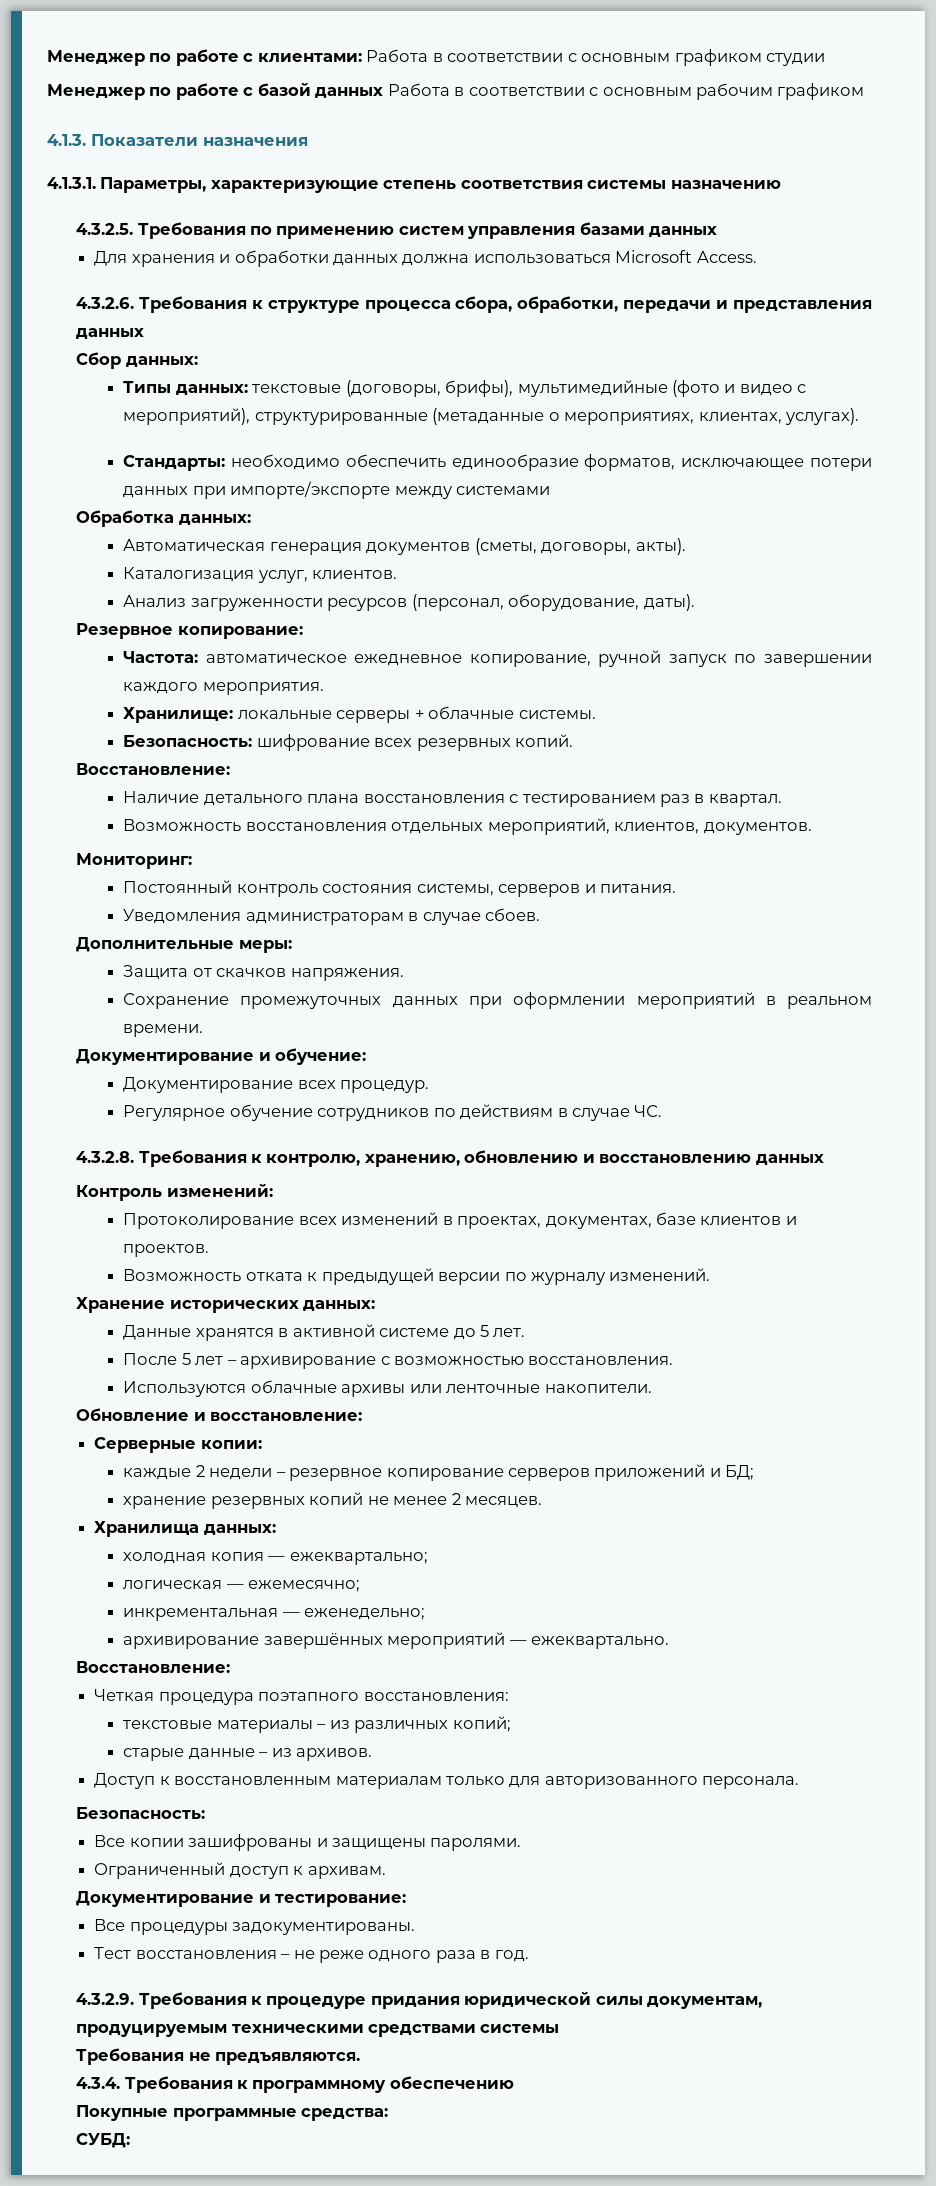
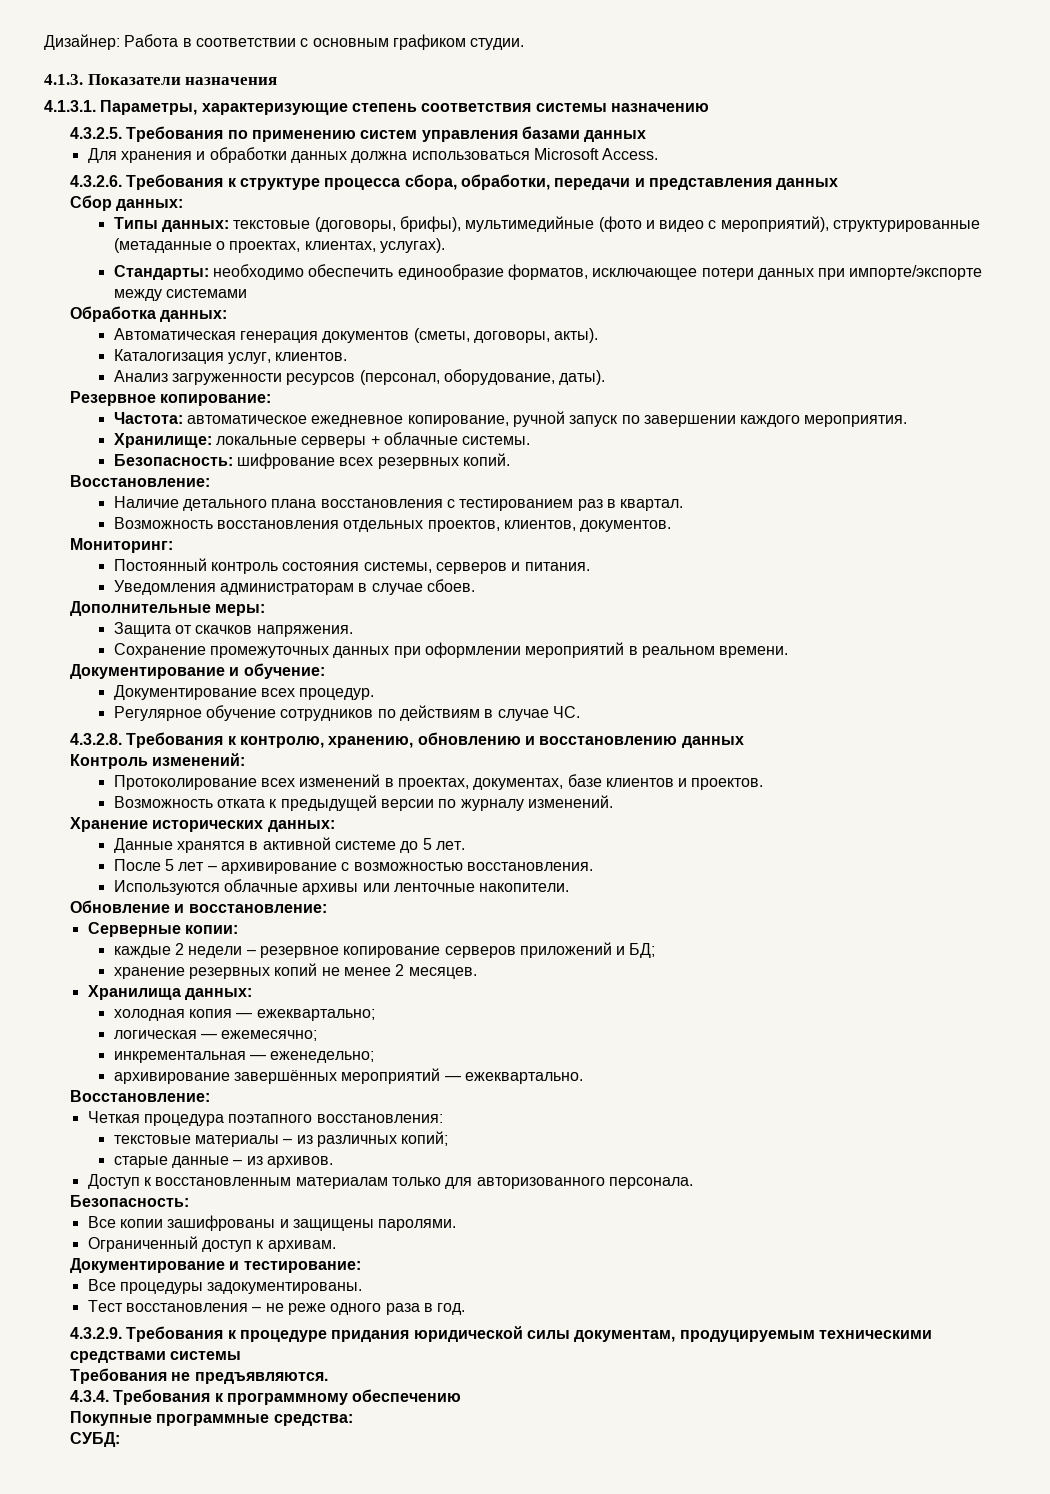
- Менеджер по работе с клиентами: Работа в соответствии с основным графиком студии
- Менеджер по работе с базой данных Работа в соответствии с основным рабочим графиком
+ Дизайнер: Работа в соответствии с основным графиком студии.
- Типы данных: текстовые (договоры, брифы), мультимедийные (фото и видео с мероприятий), структурированные (метаданные о мероприятиях, клиентах, услугах).
+ Типы данных: текстовые (договоры, брифы), мультимедийные (фото и видео с мероприятий), структурированные (метаданные о проектах, клиентах, услугах).
- Возможность восстановления отдельных мероприятий, клиентов, документов.
+ Возможность восстановления отдельных проектов, клиентов, документов.

